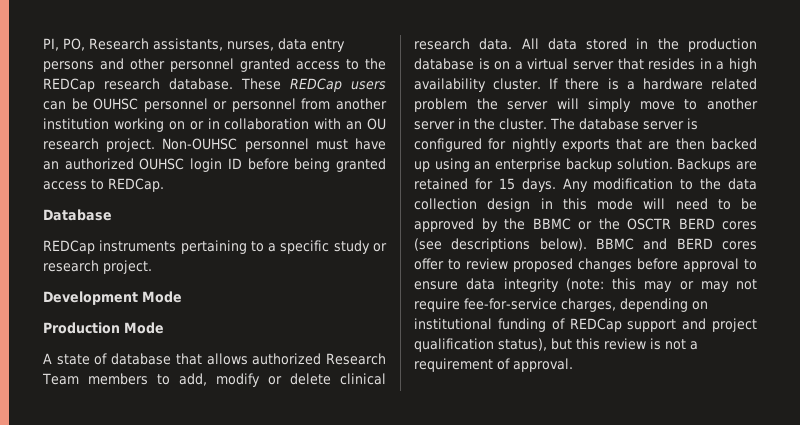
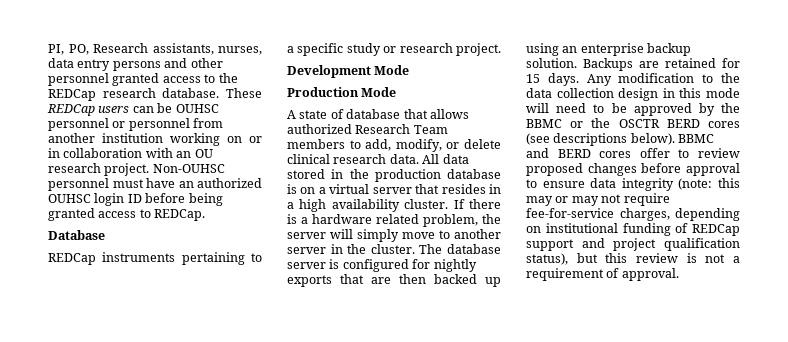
- A state of database that allows authorized Research Team members to add, modify or delete clinical research data.
+ A state of database that allows authorized Research Team members to add, modify, or delete clinical research data.
- If there is a hardware related problem the server will simply move to another server in the cluster.
+ If there is a hardware related problem, the server will simply move to another server in the cluster.

